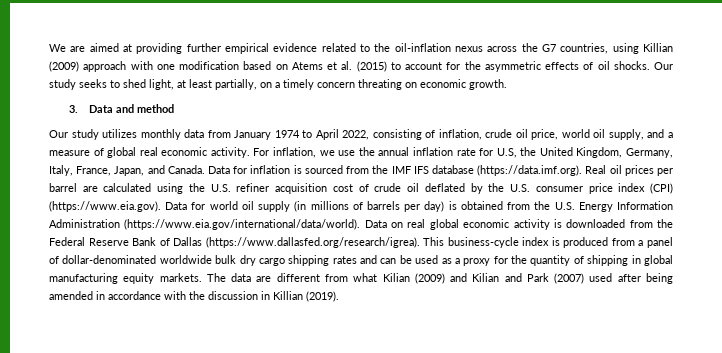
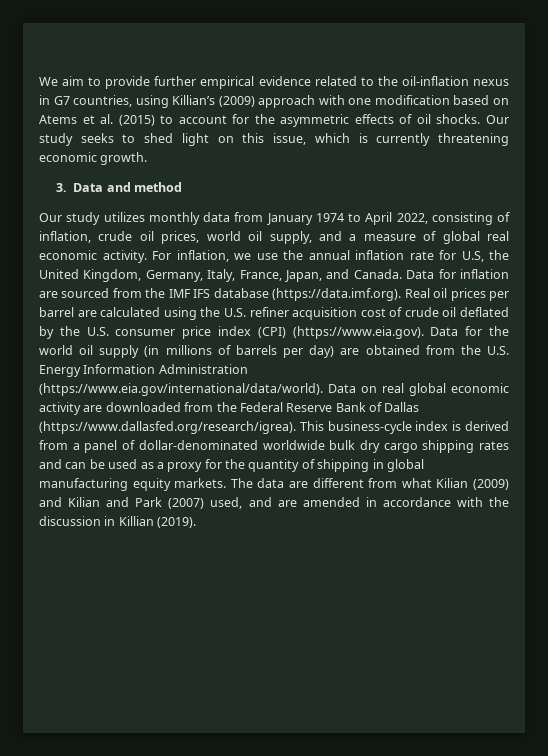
- We are aimed at providing further empirical evidence related to the oil-inflation nexus across the G7 countries, using Killian (2009) approach with one modification based on Atems et al. (2015) to account for the asymmetric effects of oil shocks.
+ We aim to provide further empirical evidence related to the oil-inflation nexus in G7 countries, using Killian’s (2009) approach with one modification based on Atems et al. (2015) to account for the asymmetric effects of oil shocks.
- Our study seeks to shed light, at least partially, on a timely concern threating on economic growth.
+ Our study seeks to shed light on this issue, which is currently threatening economic growth.
- Our study utilizes monthly data from January 1974 to April 2022, consisting of inflation, crude oil price, world oil supply, and a measure of global real economic activity.
+ Our study utilizes monthly data from January 1974 to April 2022, consisting of inflation, crude oil prices, world oil supply, and a measure of global real economic activity.
- Data for inflation is sourced from the IMF IFS database (https://data.imf.org). Real oil prices per barrel are calculated using the U.S. refiner acquisition cost of crude oil deflated by the U.S. consumer price index (CPI) (https://www.eia.gov). Data for world oil supply (in millions of barrels per day) is obtained from the U.S. Energy Information Administration (https://www.eia.gov/international/data/world). Data on real global economic activity is downloaded from the Federal Reserve Bank of Dallas (https://www.dallasfed.org/research/igrea). This business-cycle index is produced from a panel of dollar-denominated worldwide bulk dry cargo shipping rates and can be used as a proxy for the quantity of shipping in global manufacturing equity markets.
+ Data for inflation are sourced from the IMF IFS database (https://data.imf.org). Real oil prices per barrel are calculated using the U.S. refiner acquisition cost of crude oil deflated by the U.S. consumer price index (CPI) (https://www.eia.gov). Data for the world oil supply (in millions of barrels per day) are obtained from the U.S. Energy Information Administration (https://www.eia.gov/international/data/world). Data on real global economic activity are downloaded from the Federal Reserve Bank of Dallas (https://www.dallasfed.org/research/igrea). This business-cycle index is derived from a panel of dollar-denominated worldwide bulk dry cargo shipping rates and can be used as a proxy for the quantity of shipping in global manufacturing equity markets.
- The data are different from what Kilian (2009) and Kilian and Park (2007) used after being amended in accordance with the discussion in Killian (2019).
+ The data are different from what Kilian (2009) and Kilian and Park (2007) used, and are amended in accordance with the discussion in Killian (2019).

